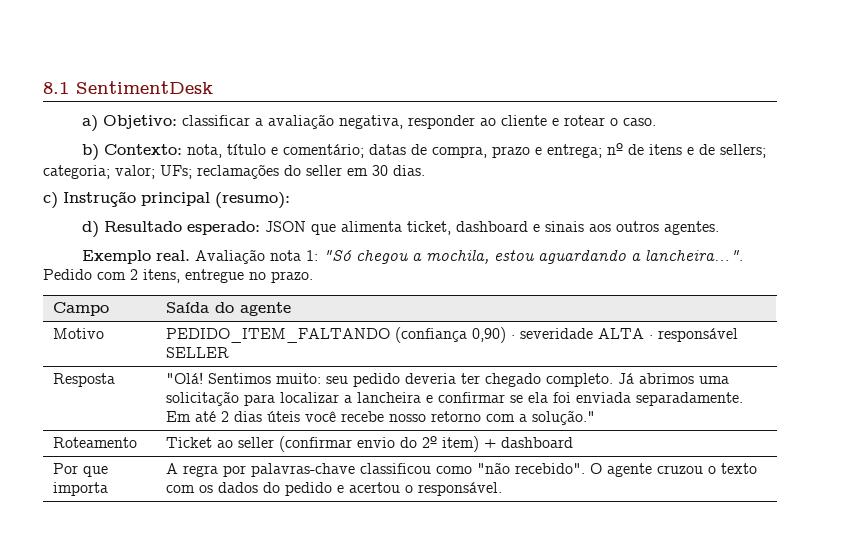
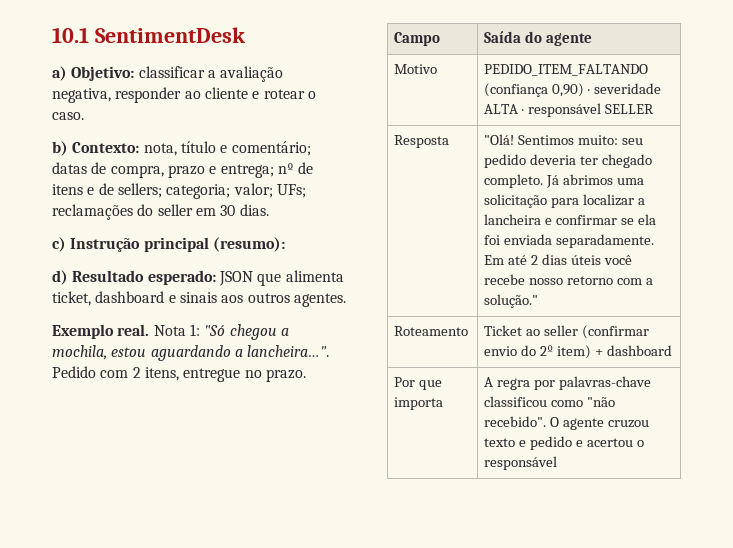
- 8.1 SentimentDesk
+ 10.1 SentimentDesk
- Avaliação nota 1: "Só chegou a mochila, estou aguardando a lancheira…".
+ Nota 1: "Só chegou a mochila, estou aguardando a lancheira…".
- Por que importa | A regra por palavras-chave classificou como "não recebido". O agente cruzou o texto com os dados do pedido e acertou o responsável.
+ Por que importa | A regra por palavras-chave classificou como "não recebido". O agente cruzou texto e pedido e acertou o responsável

